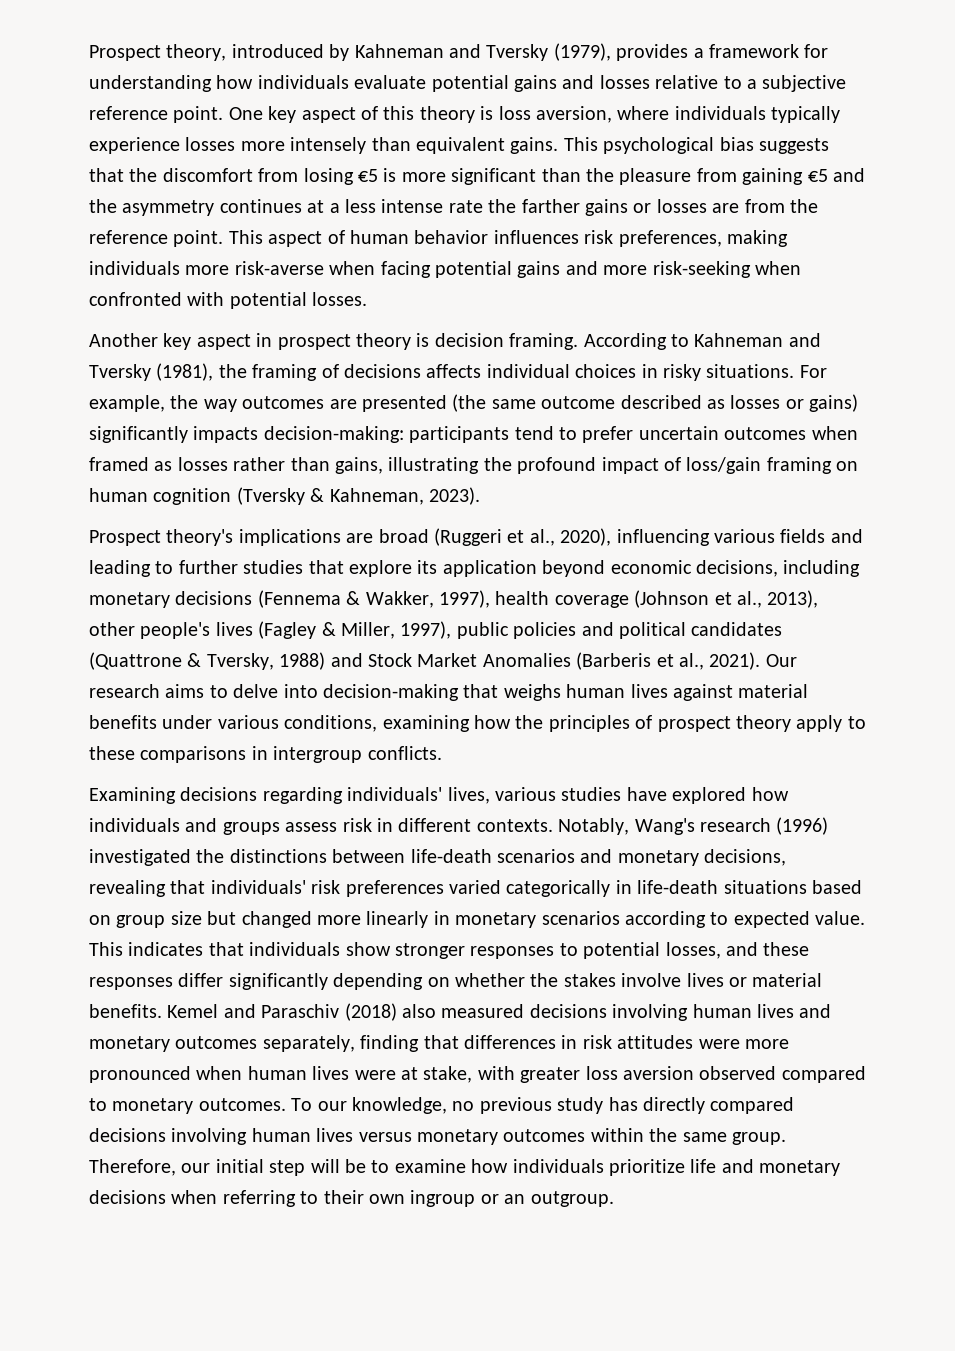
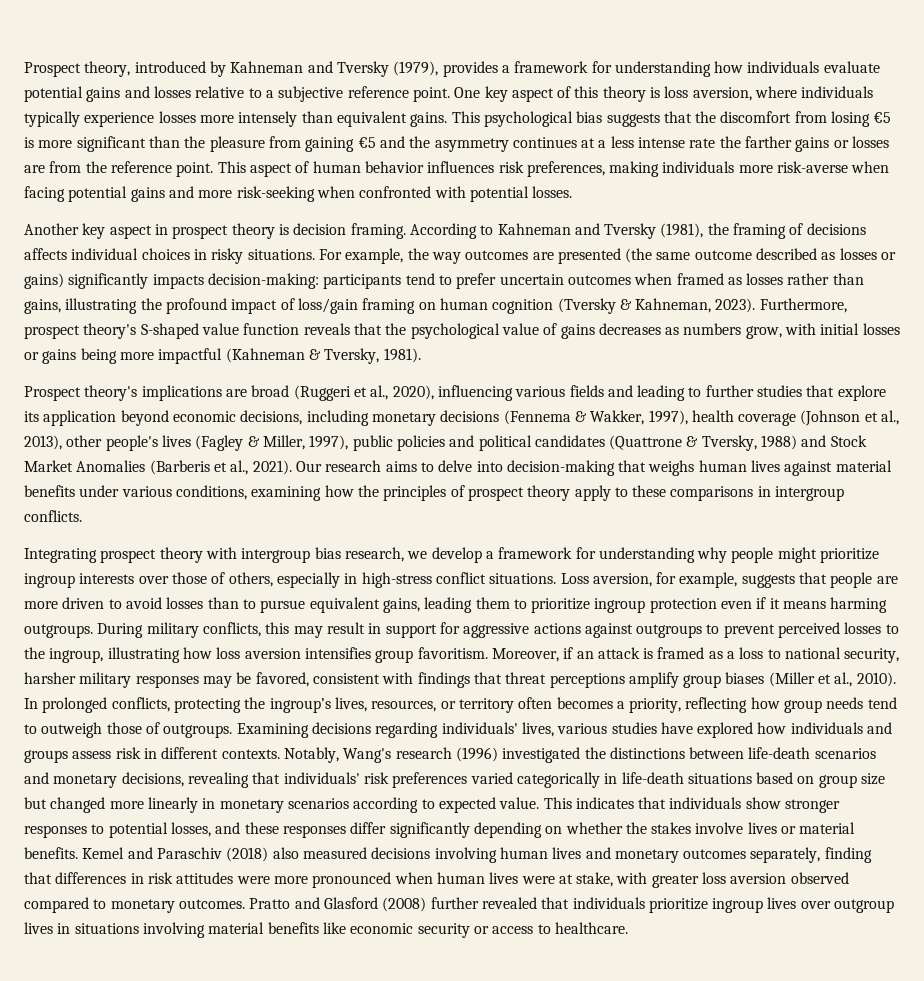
+ Furthermore, prospect theory's S-shaped value function reveals that the psychological value of gains decreases as numbers grow, with initial losses or gains being more impactful (Kahneman & Tversky, 1981).
+ Integrating prospect theory with intergroup bias research, we develop a framework for understanding why people might prioritize ingroup interests over those of others, especially in high-stress conflict situations. Loss aversion, for example, suggests that people are more driven to avoid losses than to pursue equivalent gains, leading them to prioritize ingroup protection even if it means harming outgroups. During military conflicts, this may result in support for aggressive actions against outgroups to prevent perceived losses to the ingroup, illustrating how loss aversion intensifies group favoritism. Moreover, if an attack is framed as a loss to national security, harsher military responses may be favored, consistent with findings that threat perceptions amplify group biases (Miller et al., 2010). In prolonged conflicts, protecting the ingroup’s lives, resources, or territory often becomes a priority, reflecting how group needs tend to outweigh those of outgroups.
- To our knowledge, no previous study has directly compared decisions involving human lives versus monetary outcomes within the same group. Therefore, our initial step will be to examine how individuals prioritize life and monetary decisions when referring to their own ingroup or an outgroup.
+ Pratto and Glasford (2008) further revealed that individuals prioritize ingroup lives over outgroup lives in situations involving material benefits like economic security or access to healthcare.

